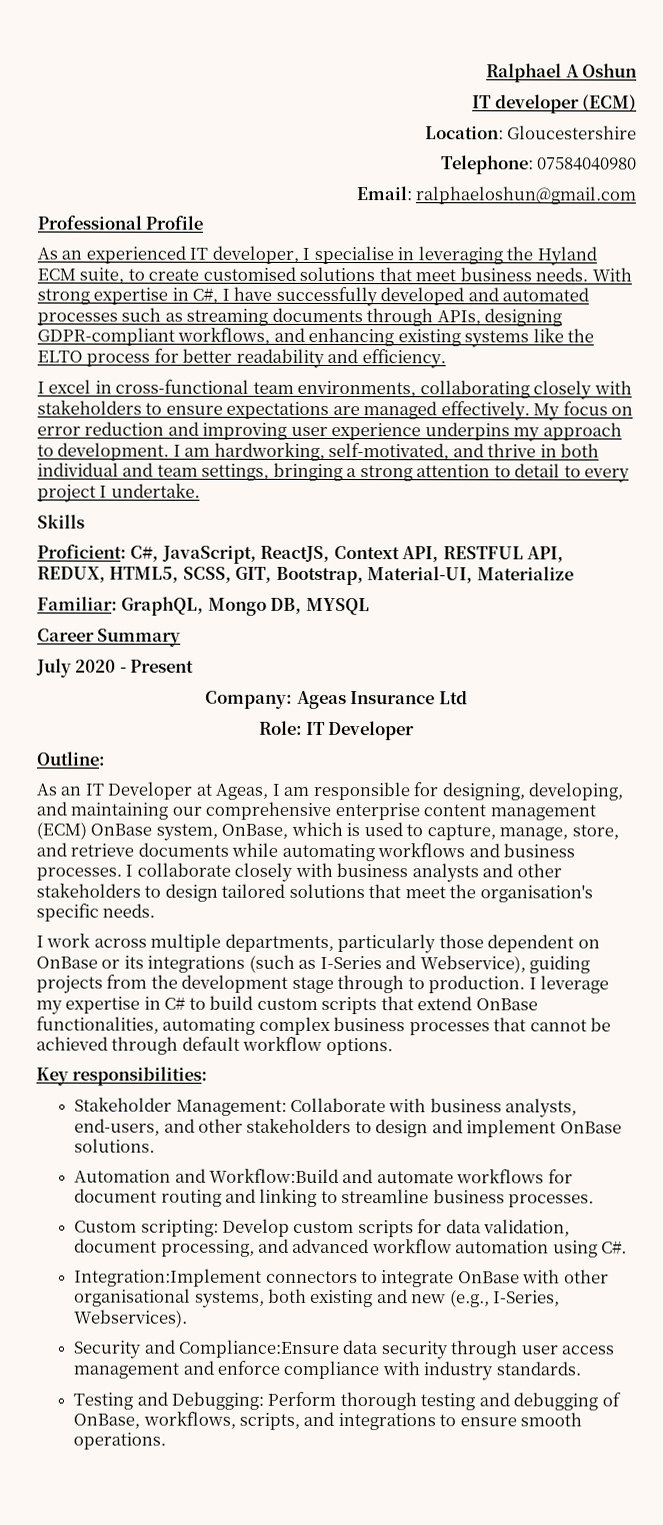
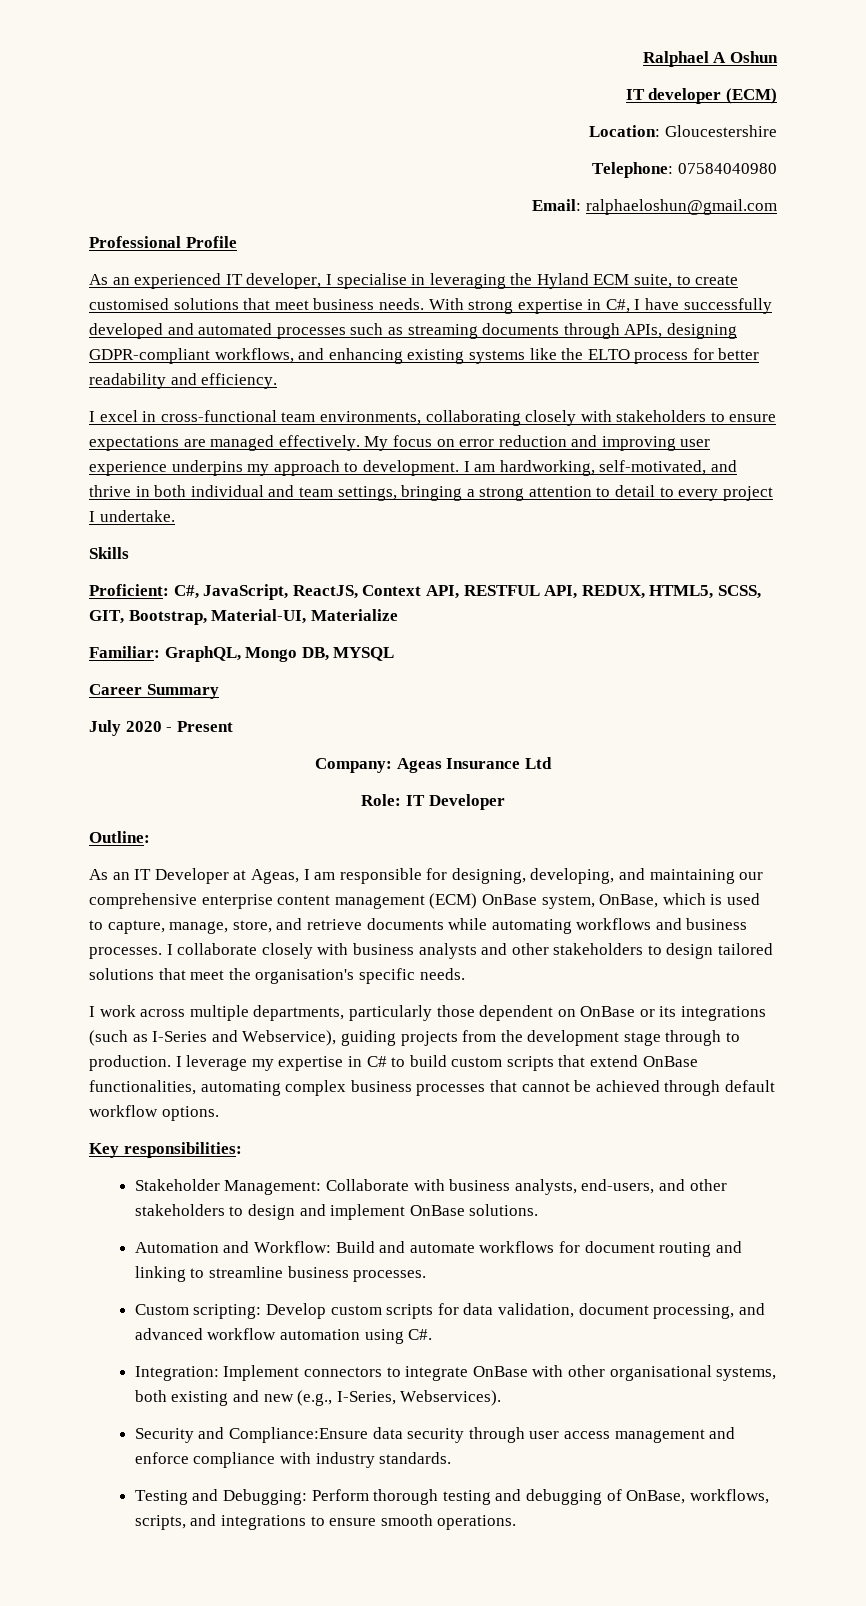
- Automation and Workflow:Build and automate workflows for document routing and linking to streamline business processes.
+ Automation and Workflow: Build and automate workflows for document routing and linking to streamline business processes.
- Integration:Implement connectors to integrate OnBase with other organisational systems, both existing and new (e.g., I-Series, Webservices).
+ Integration: Implement connectors to integrate OnBase with other organisational systems, both existing and new (e.g., I-Series, Webservices).

